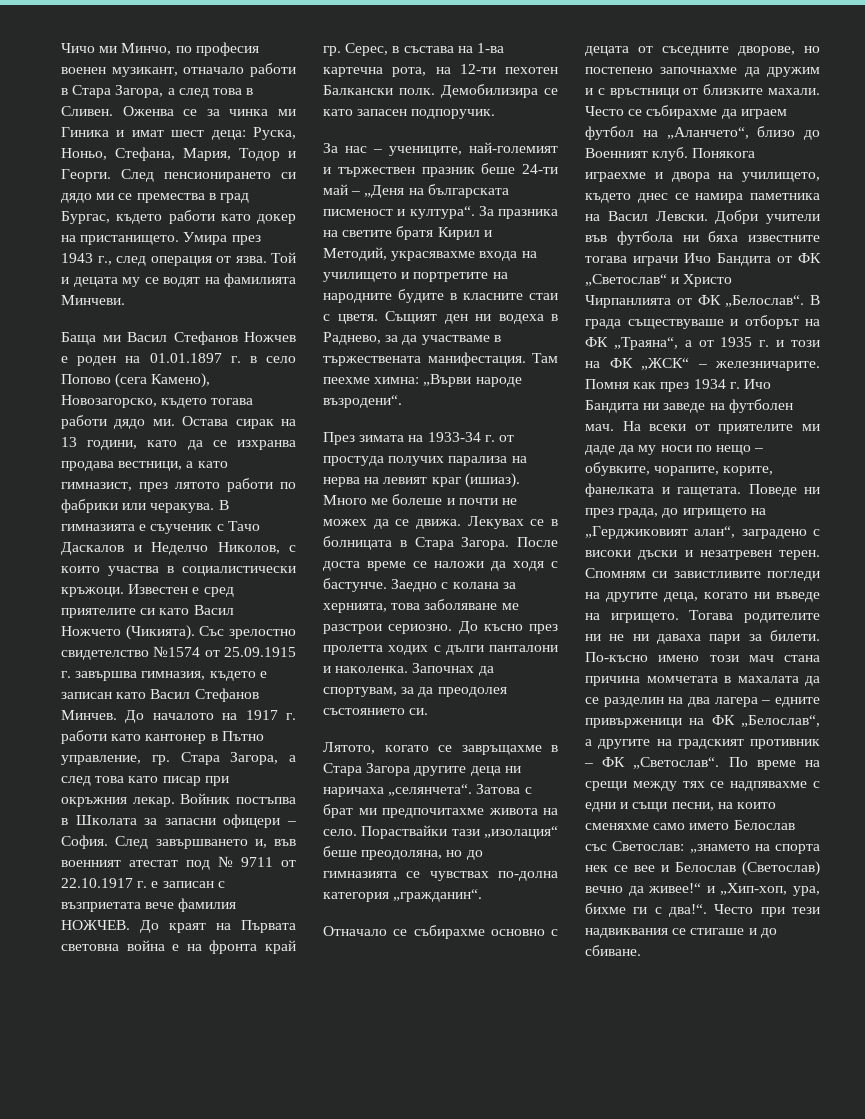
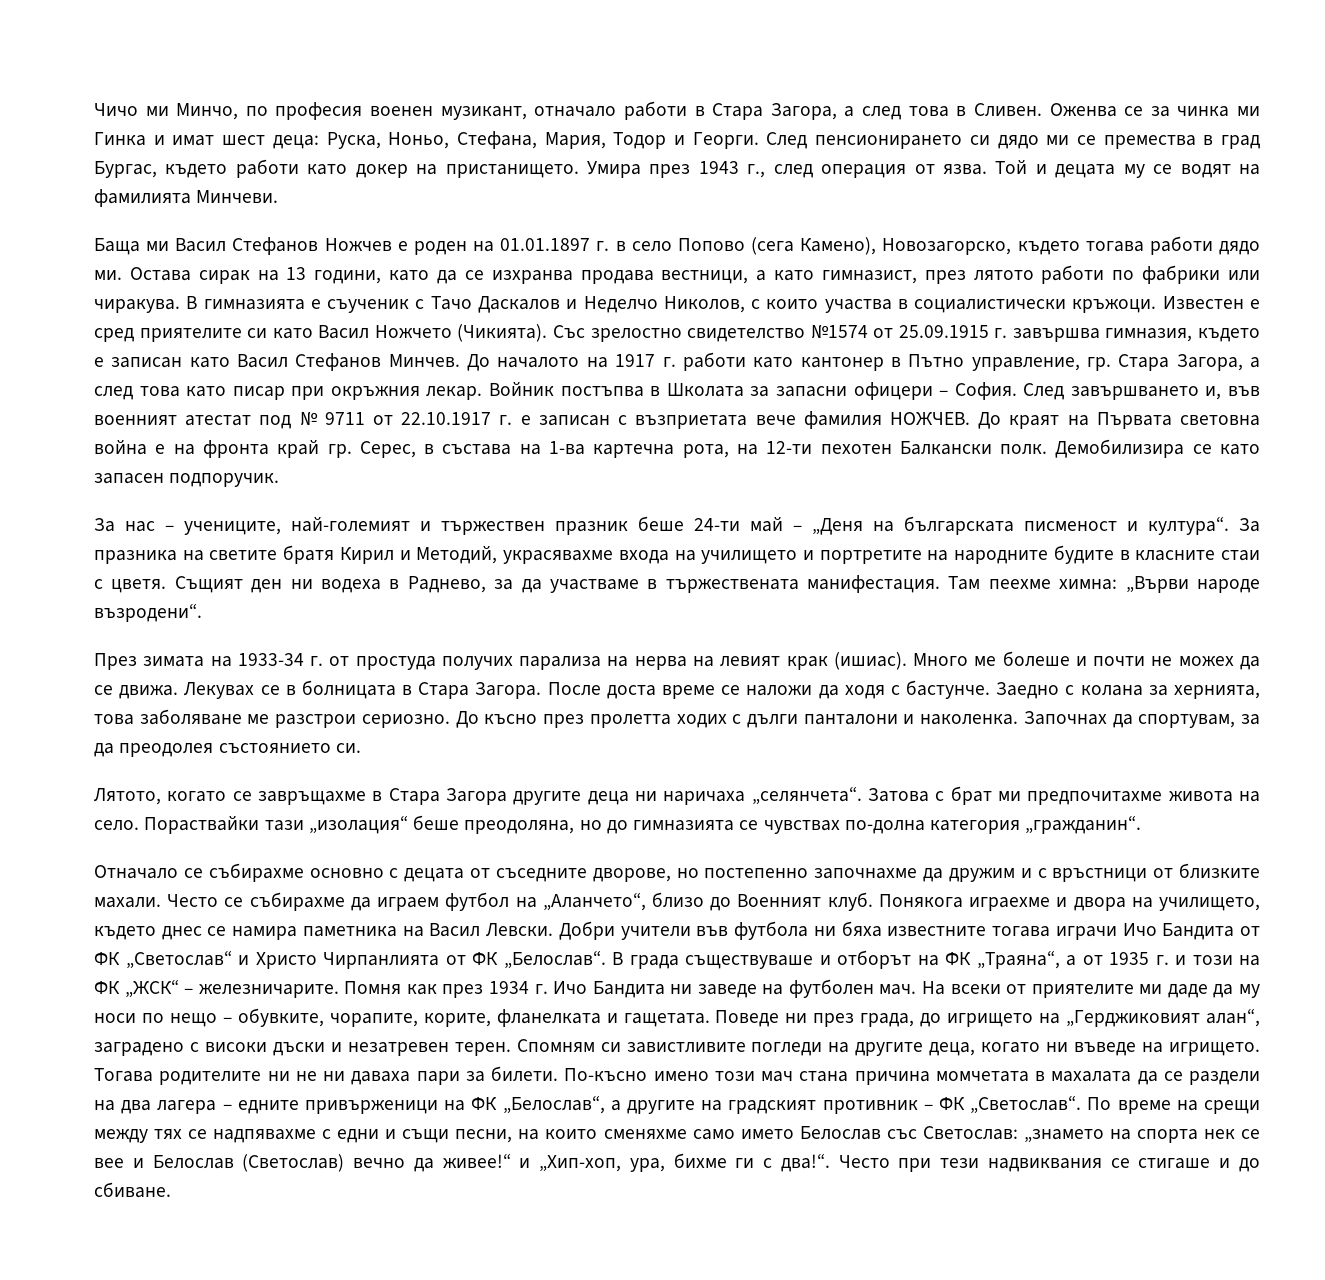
- Оженва се за чинка ми Гиника и имат шест деца: Руска, Ноньо, Стефана, Мария, Тодор и Георги.
+ Оженва се за чинка ми Гинка и имат шест деца: Руска, Ноньо, Стефана, Мария, Тодор и Георги.
- Остава сирак на 13 години, като да се изхранва продава вестници, а като гимназист, през лятото работи по фабрики или черакува.
+ Остава сирак на 13 години, като да се изхранва продава вестници, а като гимназист, през лятото работи по фабрики или чиракува.
- През зимата на 1933-34 г. от простуда получих парализа на нерва на левият краг (ишиаз).
+ През зимата на 1933-34 г. от простуда получих парализа на нерва на левият крак (ишиас).
- Отначало се събирахме основно с децата от съседните дворове, но постепено започнахме да дружим и с връстници от близките махали.
+ Отначало се събирахме основно с децата от съседните дворове, но постепенно започнахме да дружим и с връстници от близките махали.
- На всеки от приятелите ми даде да му носи по нещо – обувките, чорапите, корите, фанелката и гащетата.
+ На всеки от приятелите ми даде да му носи по нещо – обувките, чорапите, корите, фланелката и гащетата.
- По-късно имено този мач стана причина момчетата в махалата да се разделин на два лагера – едните привърженици на ФК „Белослав“, а другите на градският противник – ФК „Светослав“.
+ По-късно имено този мач стана причина момчетата в махалата да се раздели на два лагера – едните привърженици на ФК „Белослав“, а другите на градският противник – ФК „Светослав“.

